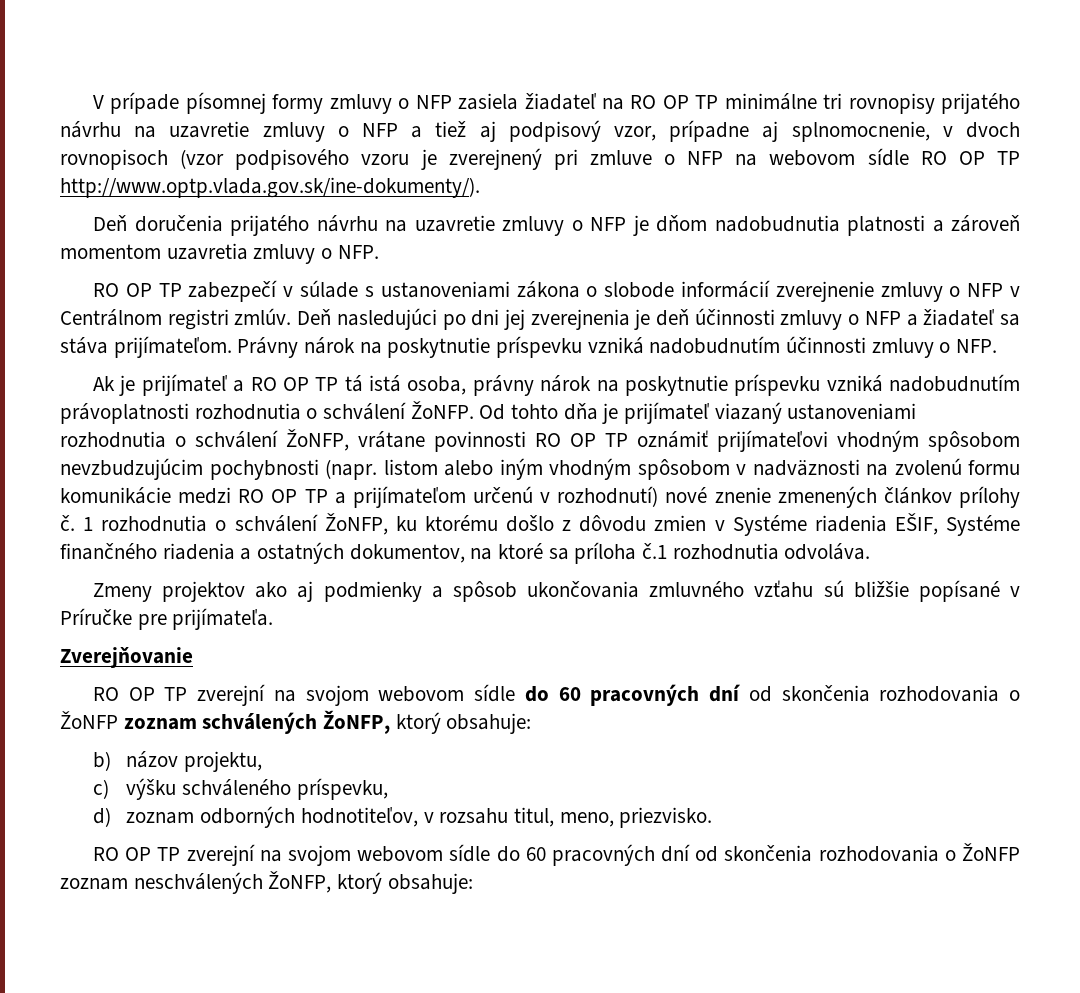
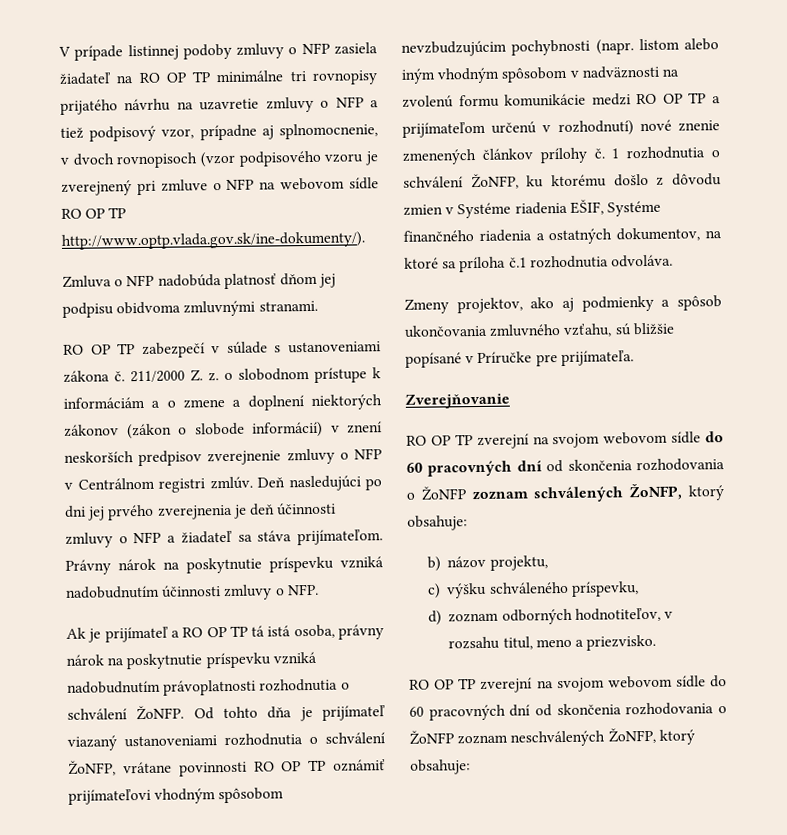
- V prípade písomnej formy zmluvy o NFP zasiela žiadateľ na RO OP TP minimálne tri rovnopisy prijatého návrhu na uzavretie zmluvy o NFP a tiež aj podpisový vzor, prípadne aj splnomocnenie, v dvoch rovnopisoch (vzor podpisového vzoru je zverejnený pri zmluve o NFP na webovom sídle RO OP TP http://www.optp.vlada.gov.sk/ine-dokumenty/).
+ V prípade listinnej podoby zmluvy o NFP zasiela žiadateľ na RO OP TP minimálne tri rovnopisy prijatého návrhu na uzavretie zmluvy o NFP a tiež podpisový vzor, prípadne aj splnomocnenie, v dvoch rovnopisoch (vzor podpisového vzoru je zverejnený pri zmluve o NFP na webovom sídle RO OP TP http://www.optp.vlada.gov.sk/ine-dokumenty/).
- Deň doručenia prijatého návrhu na uzavretie zmluvy o NFP je dňom nadobudnutia platnosti a zároveň momentom uzavretia zmluvy o NFP.
+ Zmluva o NFP nadobúda platnosť dňom jej podpisu obidvoma zmluvnými stranami.
- RO OP TP zabezpečí v súlade s ustanoveniami zákona o slobode informácií zverejnenie zmluvy o NFP v Centrálnom registri zmlúv.
+ RO OP TP zabezpečí v súlade s ustanoveniami zákona č. 211/2000 Z. z. o slobodnom prístupe k informáciám a o zmene a doplnení niektorých zákonov (zákon o slobode informácií) v znení neskorších predpisov zverejnenie zmluvy o NFP v Centrálnom registri zmlúv.
- Deň nasledujúci po dni jej zverejnenia je deň účinnosti zmluvy o NFP a žiadateľ sa stáva prijímateľom.
+ Deň nasledujúci po dni jej prvého zverejnenia je deň účinnosti zmluvy o NFP a žiadateľ sa stáva prijímateľom.
- Zmeny projektov ako aj podmienky a spôsob ukončovania zmluvného vzťahu sú bližšie popísané v Príručke pre prijímateľa.
+ Zmeny projektov, ako aj podmienky a spôsob ukončovania zmluvného vzťahu, sú bližšie popísané v Príručke pre prijímateľa.
- d) zoznam odborných hodnotiteľov, v rozsahu titul, meno, priezvisko.
+ d) zoznam odborných hodnotiteľov, v rozsahu titul, meno a priezvisko.

